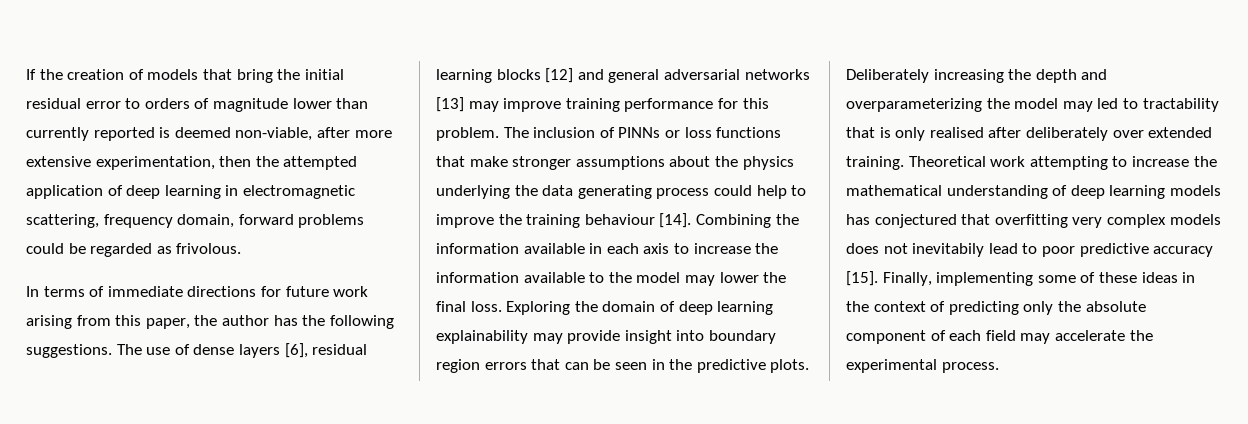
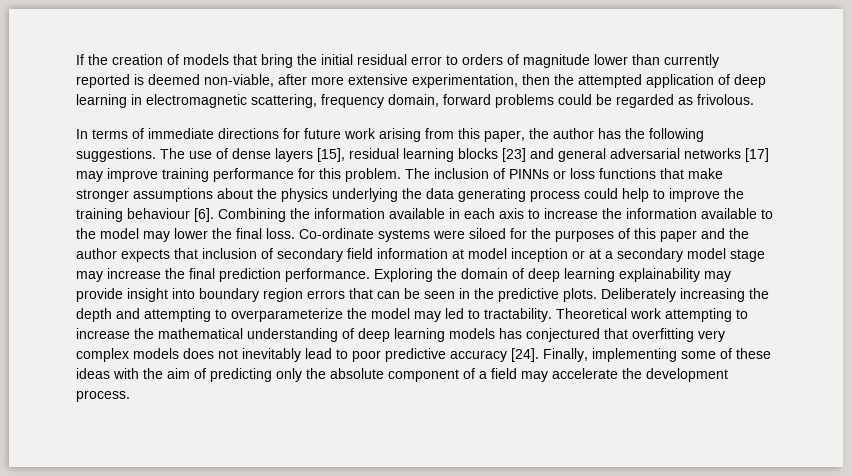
- The use of dense layers [6], residual learning blocks [12] and general adversarial networks [13] may improve training performance for this problem.
+ The use of dense layers [15], residual learning blocks [23] and general adversarial networks [17] may improve training performance for this problem.
- The inclusion of PINNs or loss functions that make stronger assumptions about the physics underlying the data generating process could help to improve the training behaviour [14].
+ The inclusion of PINNs or loss functions that make stronger assumptions about the physics underlying the data generating process could help to improve the training behaviour [6].
+ Co-ordinate systems were siloed for the purposes of this paper and the author expects that inclusion of secondary field information at model inception or at a secondary model stage may increase the final prediction performance.
- Deliberately increasing the depth and overparameterizing the model may led to tractability that is only realised after deliberately over extended training.
+ Deliberately increasing the depth and attempting to overparameterize the model may led to tractability.
- Theoretical work attempting to increase the mathematical understanding of deep learning models has conjectured that overfitting very complex models does not inevitabily lead to poor predictive accuracy [15].
+ Theoretical work attempting to increase the mathematical understanding of deep learning models has conjectured that overfitting very complex models does not inevitably lead to poor predictive accuracy [24].
- Finally, implementing some of these ideas in the context of predicting only the absolute component of each field may accelerate the experimental process.
+ Finally, implementing some of these ideas with the aim of predicting only the absolute component of a field may accelerate the development process.

